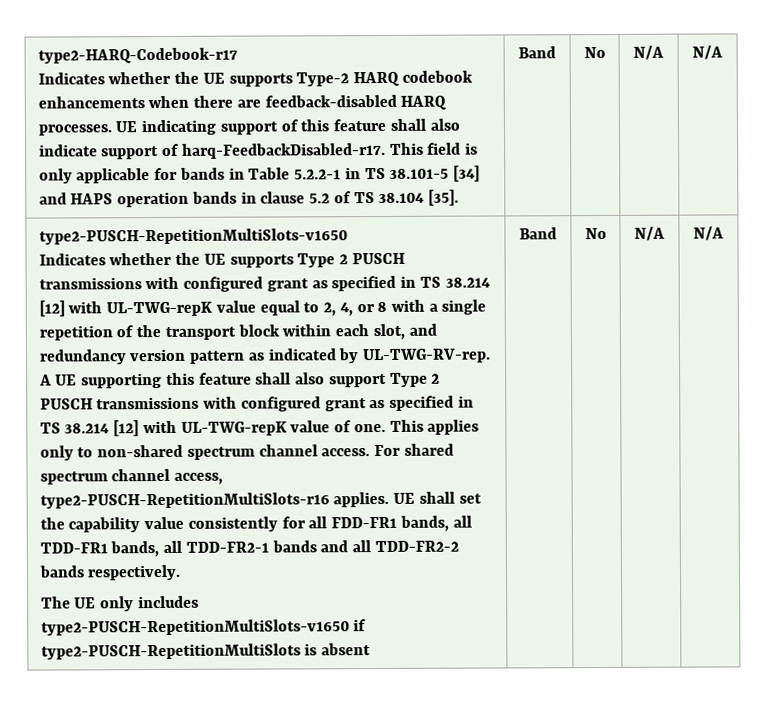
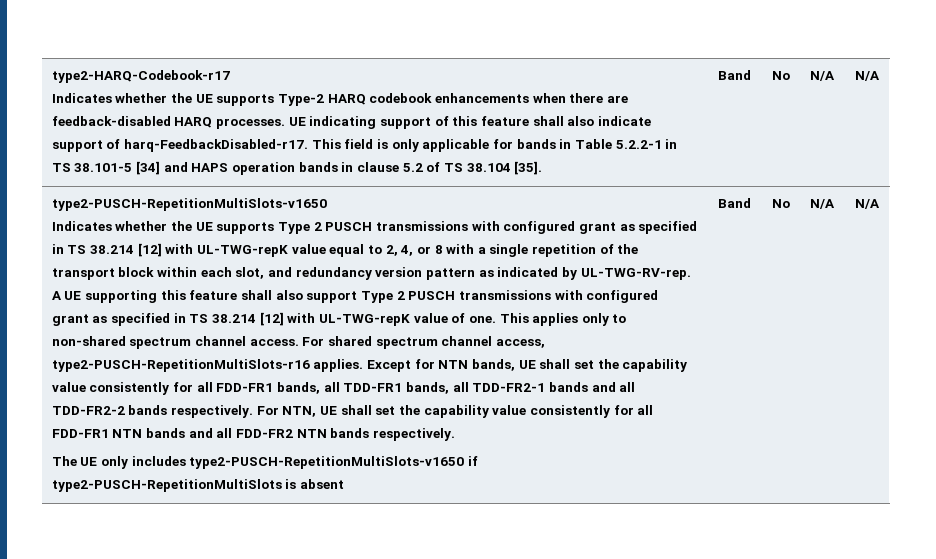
- UE shall set the capability value consistently for all FDD-FR1 bands, all TDD-FR1 bands, all TDD-FR2-1 bands and all TDD-FR2-2 bands respectively.
+ Except for NTN bands, UE shall set the capability value consistently for all FDD-FR1 bands, all TDD-FR1 bands, all TDD-FR2-1 bands and all TDD-FR2-2 bands respectively. For NTN, UE shall set the capability value consistently for all FDD-FR1 NTN bands and all FDD-FR2 NTN bands respectively.

